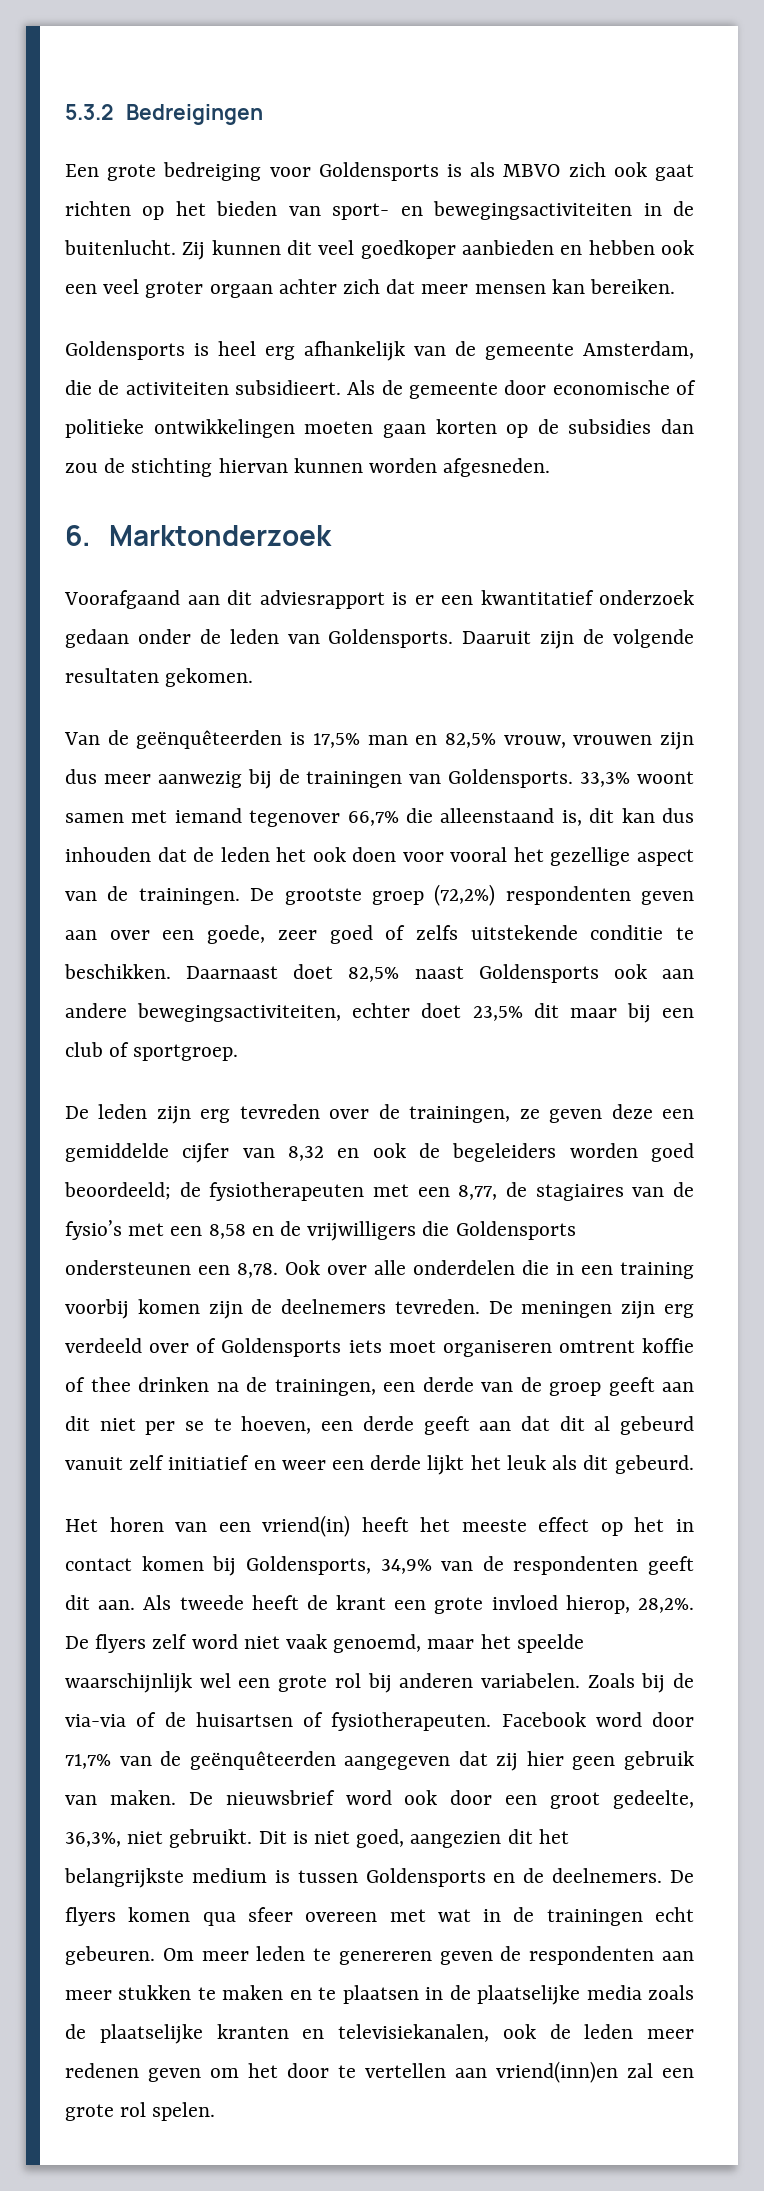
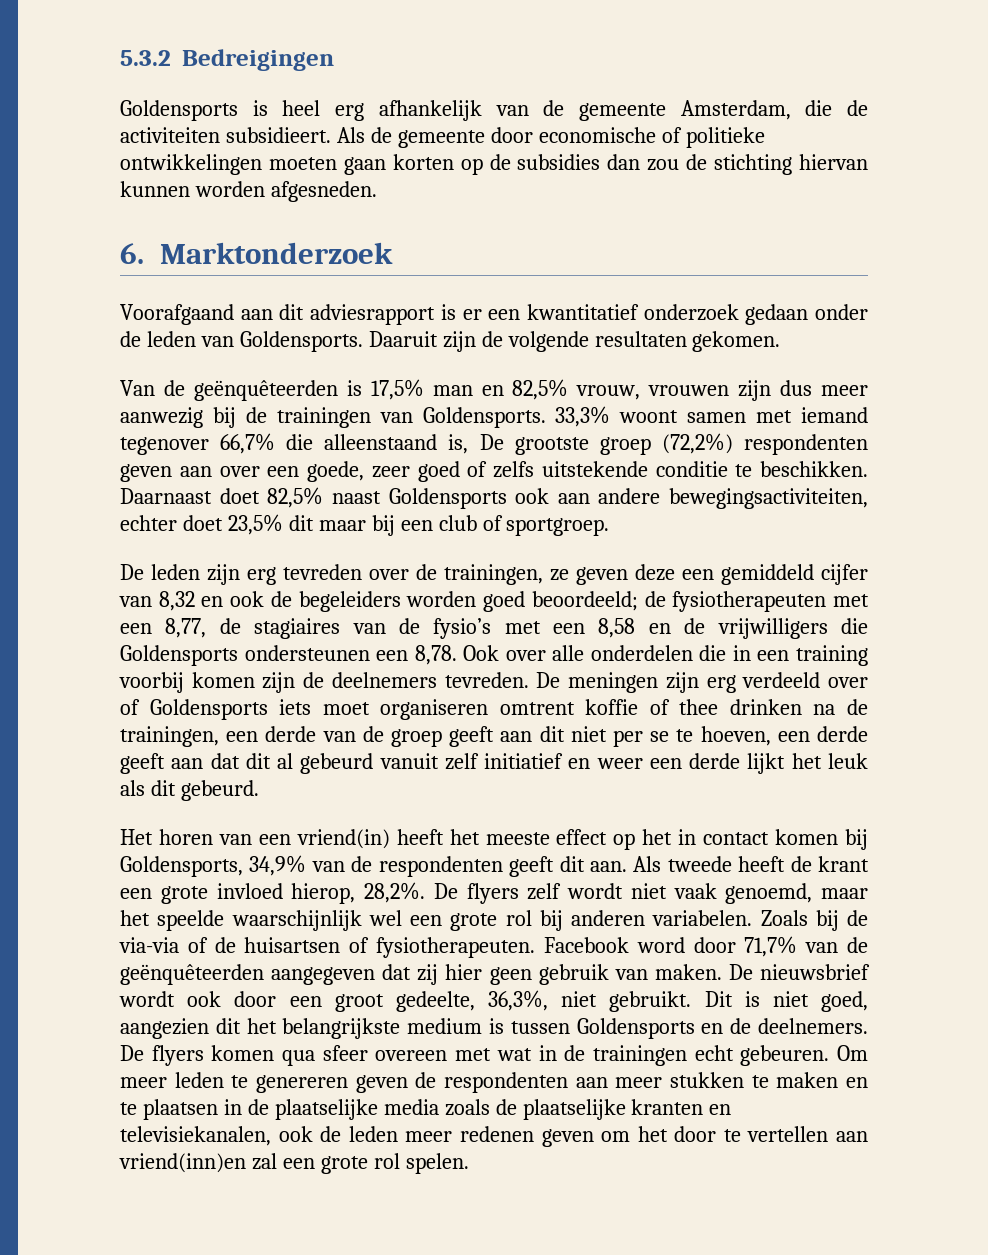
- Een grote bedreiging voor Goldensports is als MBVO zich ook gaat richten op het bieden van sport- en bewegingsactiviteiten in de buitenlucht. Zij kunnen dit veel goedkoper aanbieden en hebben ook een veel groter orgaan achter zich dat meer mensen kan bereiken.
- 33,3% woont samen met iemand tegenover 66,7% die alleenstaand is, dit kan dus inhouden dat de leden het ook doen voor vooral het gezellige aspect van de trainingen. De grootste groep (72,2%) respondenten geven aan over een goede, zeer goed of zelfs uitstekende conditie te beschikken.
+ 33,3% woont samen met iemand tegenover 66,7% die alleenstaand is, De grootste groep (72,2%) respondenten geven aan over een goede, zeer goed of zelfs uitstekende conditie te beschikken.
- De leden zijn erg tevreden over de trainingen, ze geven deze een gemiddelde cijfer van 8,32 en ook de begeleiders worden goed beoordeeld; de fysiotherapeuten met een 8,77, de stagiaires van de fysio’s met een 8,58 en de vrijwilligers die Goldensports ondersteunen een 8,78.
+ De leden zijn erg tevreden over de trainingen, ze geven deze een gemiddeld cijfer van 8,32 en ook de begeleiders worden goed beoordeeld; de fysiotherapeuten met een 8,77, de stagiaires van de fysio’s met een 8,58 en de vrijwilligers die Goldensports ondersteunen een 8,78.
- De flyers zelf word niet vaak genoemd, maar het speelde waarschijnlijk wel een grote rol bij anderen variabelen.
+ De flyers zelf wordt niet vaak genoemd, maar het speelde waarschijnlijk wel een grote rol bij anderen variabelen.
- De nieuwsbrief word ook door een groot gedeelte, 36,3%, niet gebruikt.
+ De nieuwsbrief wordt ook door een groot gedeelte, 36,3%, niet gebruikt.

